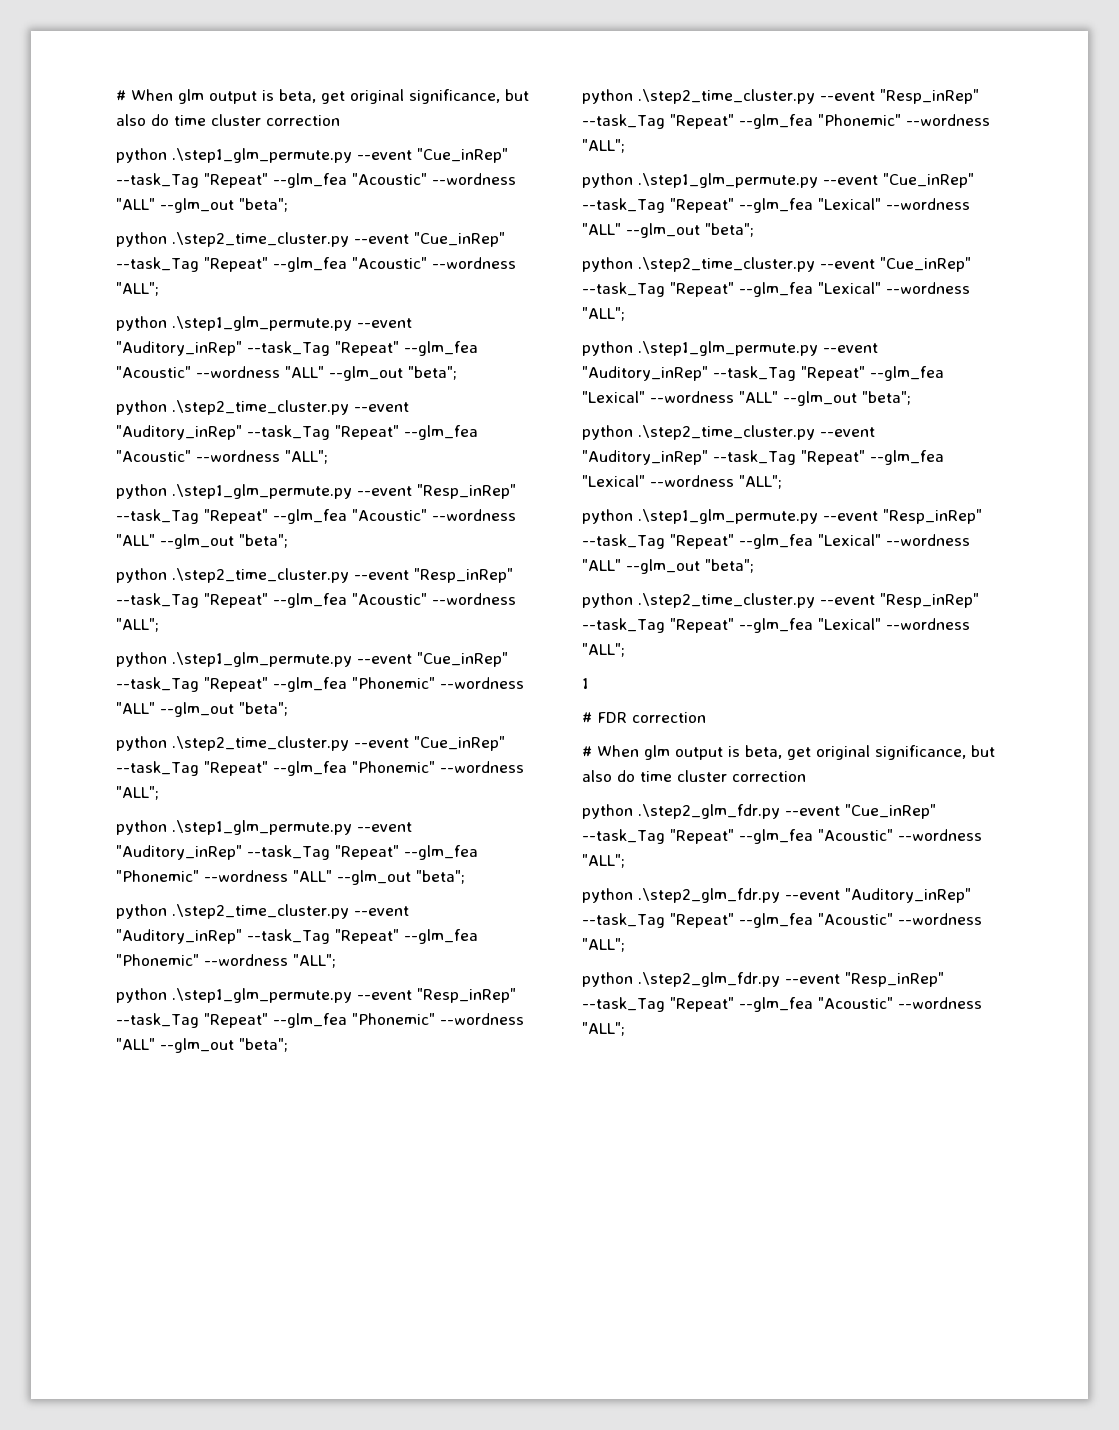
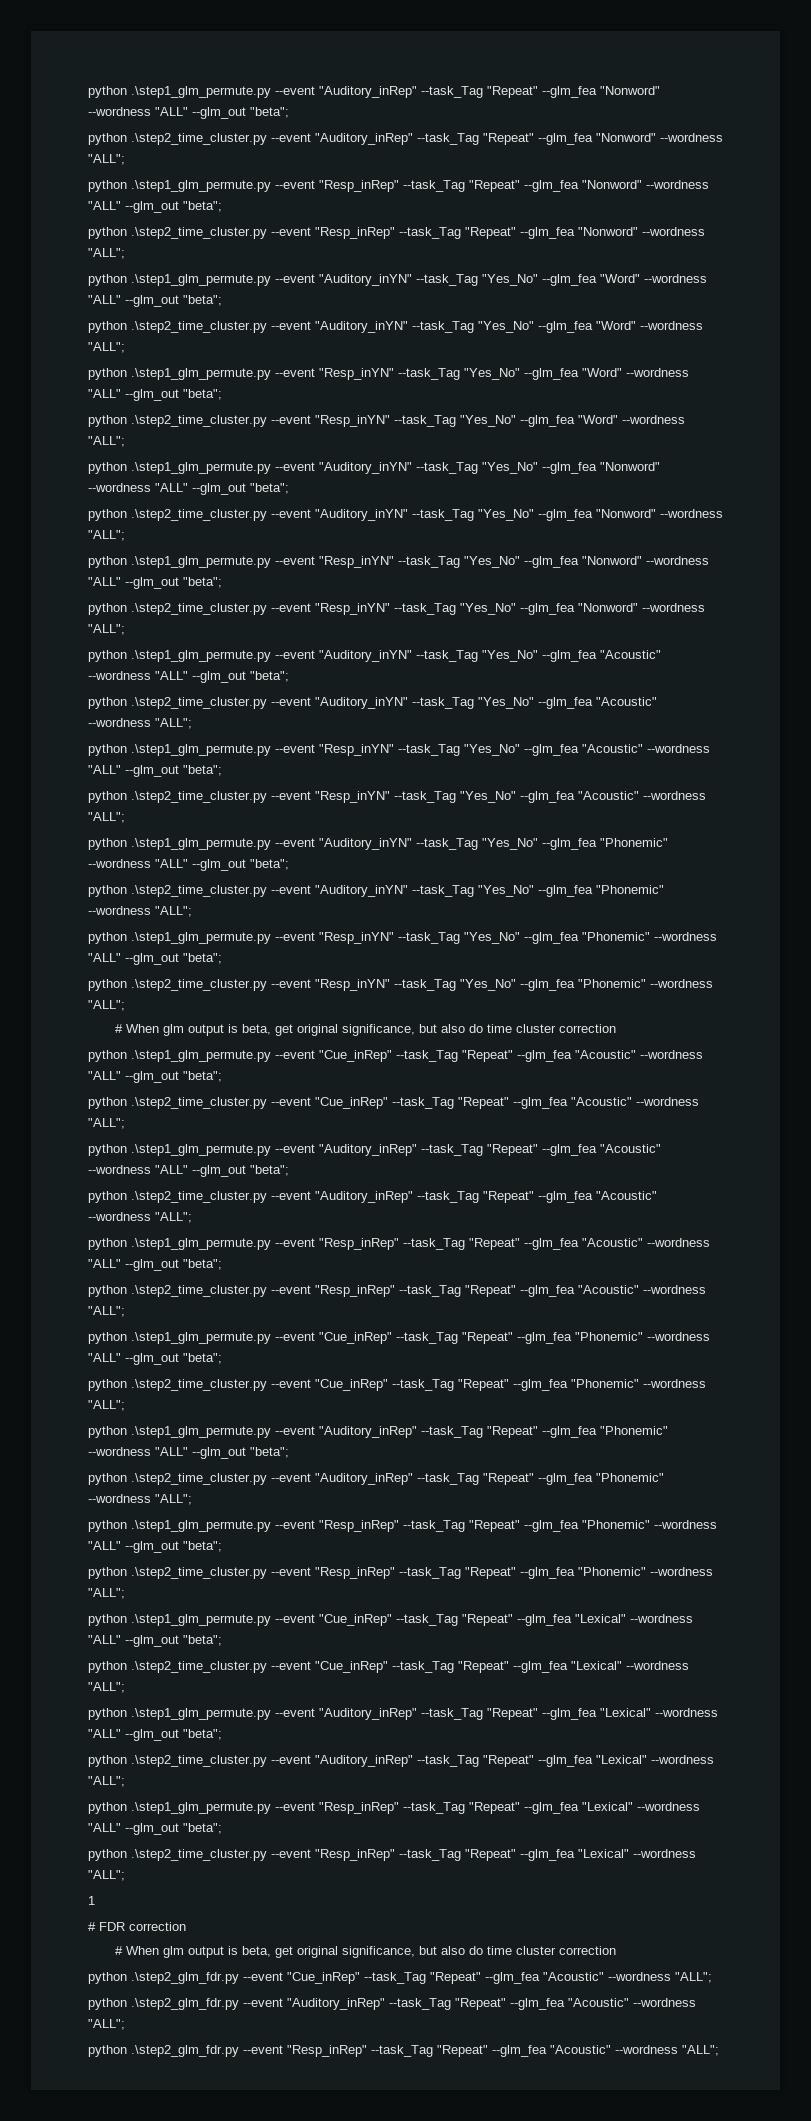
+ python .\step1_glm_permute.py --event "Auditory_inRep" --task_Tag "Repeat" --glm_fea "Nonword" --wordness "ALL" --glm_out "beta";
+ python .\step2_time_cluster.py --event "Auditory_inRep" --task_Tag "Repeat" --glm_fea "Nonword" --wordness "ALL";
+ python .\step1_glm_permute.py --event "Resp_inRep" --task_Tag "Repeat" --glm_fea "Nonword" --wordness "ALL" --glm_out "beta";
+ python .\step2_time_cluster.py --event "Resp_inRep" --task_Tag "Repeat" --glm_fea "Nonword" --wordness "ALL";
+ python .\step1_glm_permute.py --event "Auditory_inYN" --task_Tag "Yes_No" --glm_fea "Word" --wordness "ALL" --glm_out "beta";
+ python .\step2_time_cluster.py --event "Auditory_inYN" --task_Tag "Yes_No" --glm_fea "Word" --wordness "ALL";
+ python .\step1_glm_permute.py --event "Resp_inYN" --task_Tag "Yes_No" --glm_fea "Word" --wordness "ALL" --glm_out "beta";
+ python .\step2_time_cluster.py --event "Resp_inYN" --task_Tag "Yes_No" --glm_fea "Word" --wordness "ALL";
+ python .\step1_glm_permute.py --event "Auditory_inYN" --task_Tag "Yes_No" --glm_fea "Nonword" --wordness "ALL" --glm_out "beta";
+ python .\step2_time_cluster.py --event "Auditory_inYN" --task_Tag "Yes_No" --glm_fea "Nonword" --wordness "ALL";
+ python .\step1_glm_permute.py --event "Resp_inYN" --task_Tag "Yes_No" --glm_fea "Nonword" --wordness "ALL" --glm_out "beta";
+ python .\step2_time_cluster.py --event "Resp_inYN" --task_Tag "Yes_No" --glm_fea "Nonword" --wordness "ALL";
+ python .\step1_glm_permute.py --event "Auditory_inYN" --task_Tag "Yes_No" --glm_fea "Acoustic" --wordness "ALL" --glm_out "beta";
+ python .\step2_time_cluster.py --event "Auditory_inYN" --task_Tag "Yes_No" --glm_fea "Acoustic" --wordness "ALL";
+ python .\step1_glm_permute.py --event "Resp_inYN" --task_Tag "Yes_No" --glm_fea "Acoustic" --wordness "ALL" --glm_out "beta";
+ python .\step2_time_cluster.py --event "Resp_inYN" --task_Tag "Yes_No" --glm_fea "Acoustic" --wordness "ALL";
+ python .\step1_glm_permute.py --event "Auditory_inYN" --task_Tag "Yes_No" --glm_fea "Phonemic" --wordness "ALL" --glm_out "beta";
+ python .\step2_time_cluster.py --event "Auditory_inYN" --task_Tag "Yes_No" --glm_fea "Phonemic" --wordness "ALL";
+ python .\step1_glm_permute.py --event "Resp_inYN" --task_Tag "Yes_No" --glm_fea "Phonemic" --wordness "ALL" --glm_out "beta";
+ python .\step2_time_cluster.py --event "Resp_inYN" --task_Tag "Yes_No" --glm_fea "Phonemic" --wordness "ALL";

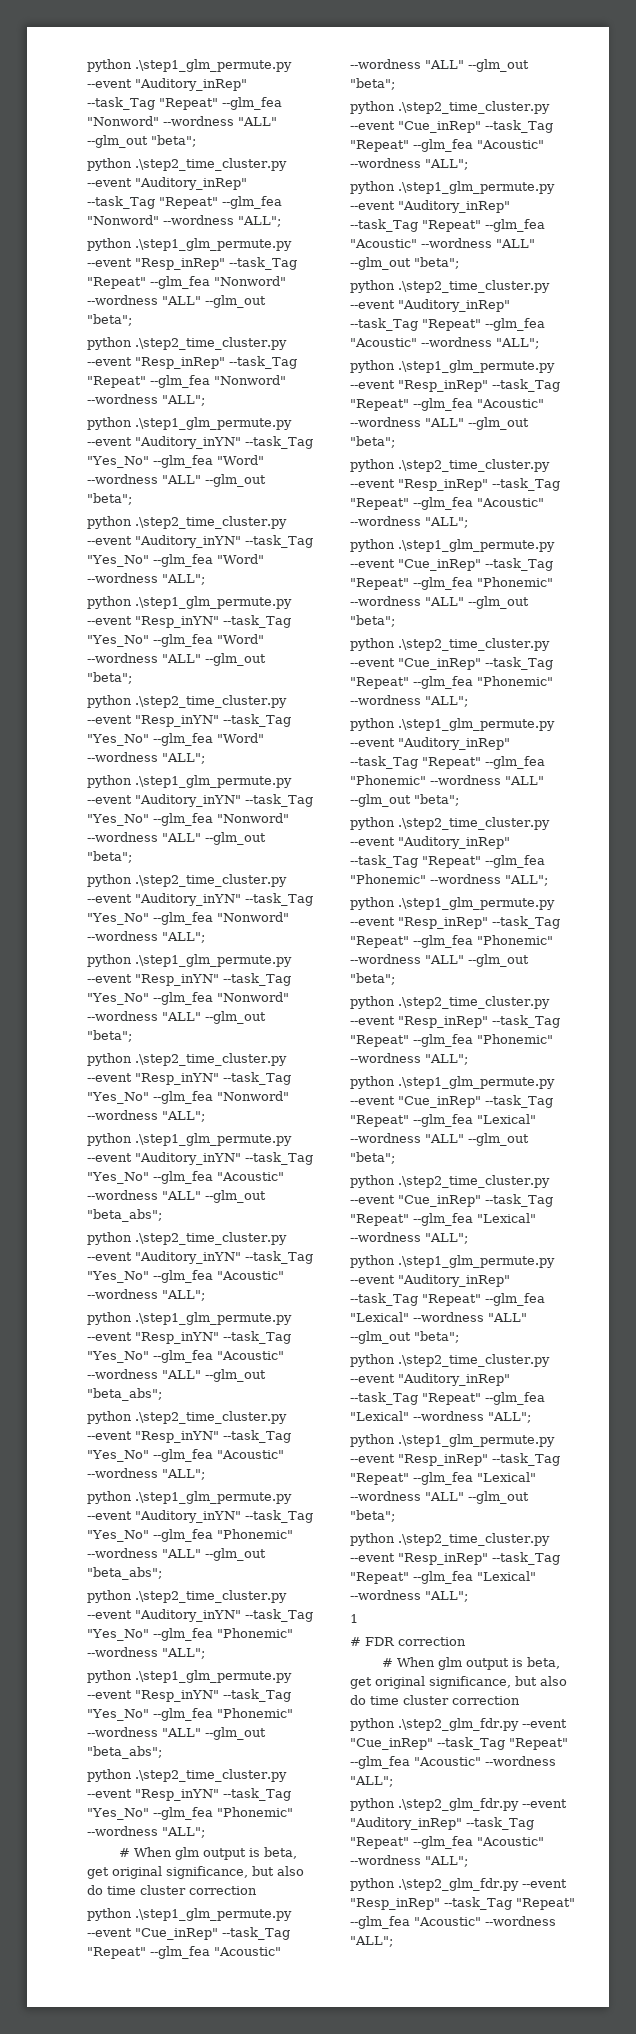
- python .\step1_glm_permute.py --event "Auditory_inYN" --task_Tag "Yes_No" --glm_fea "Acoustic" --wordness "ALL" --glm_out "beta";
+ python .\step1_glm_permute.py --event "Auditory_inYN" --task_Tag "Yes_No" --glm_fea "Acoustic" --wordness "ALL" --glm_out "beta_abs";
- python .\step1_glm_permute.py --event "Resp_inYN" --task_Tag "Yes_No" --glm_fea "Acoustic" --wordness "ALL" --glm_out "beta";
+ python .\step1_glm_permute.py --event "Resp_inYN" --task_Tag "Yes_No" --glm_fea "Acoustic" --wordness "ALL" --glm_out "beta_abs";
- python .\step1_glm_permute.py --event "Auditory_inYN" --task_Tag "Yes_No" --glm_fea "Phonemic" --wordness "ALL" --glm_out "beta";
+ python .\step1_glm_permute.py --event "Auditory_inYN" --task_Tag "Yes_No" --glm_fea "Phonemic" --wordness "ALL" --glm_out "beta_abs";
- python .\step1_glm_permute.py --event "Resp_inYN" --task_Tag "Yes_No" --glm_fea "Phonemic" --wordness "ALL" --glm_out "beta";
+ python .\step1_glm_permute.py --event "Resp_inYN" --task_Tag "Yes_No" --glm_fea "Phonemic" --wordness "ALL" --glm_out "beta_abs";

